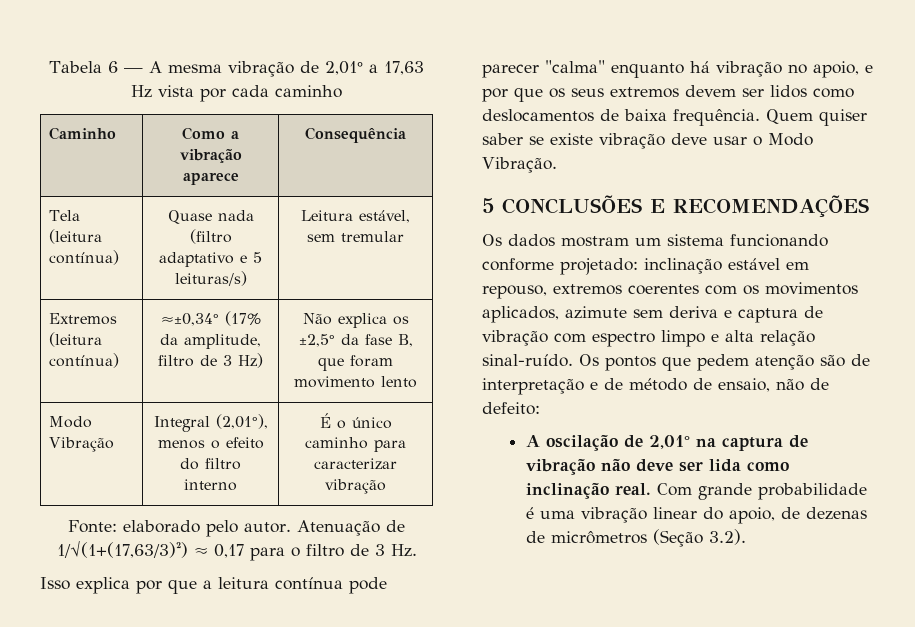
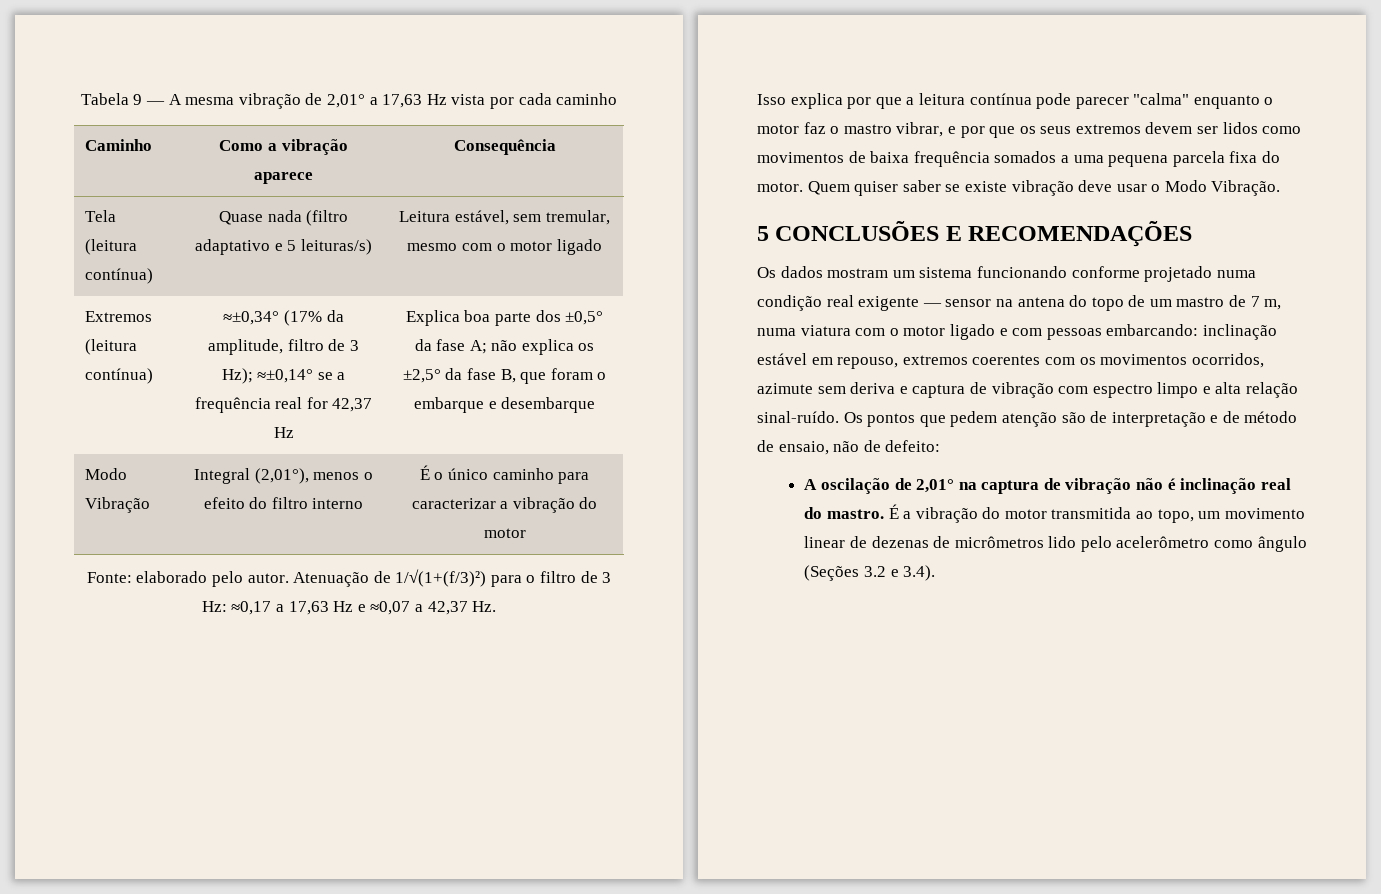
- Tabela 6 — A mesma vibração de 2,01° a 17,63 Hz vista por cada caminho
+ Tabela 9 — A mesma vibração de 2,01° a 17,63 Hz vista por cada caminho
- Tela (leitura contínua) | Quase nada (filtro adaptativo e 5 leituras/s) | Leitura estável, sem tremular
+ Tela (leitura contínua) | Quase nada (filtro adaptativo e 5 leituras/s) | Leitura estável, sem tremular, mesmo com o motor ligado
- Extremos (leitura contínua) | ≈±0,34° (17% da amplitude, filtro de 3 Hz) | Não explica os ±2,5° da fase B, que foram movimento lento
+ Extremos (leitura contínua) | ≈±0,34° (17% da amplitude, filtro de 3 Hz); ≈±0,14° se a frequência real for 42,37 Hz | Explica boa parte dos ±0,5° da fase A; não explica os ±2,5° da fase B, que foram o embarque e desembarque
- Modo Vibração | Integral (2,01°), menos o efeito do filtro interno | É o único caminho para caracterizar vibração
+ Modo Vibração | Integral (2,01°), menos o efeito do filtro interno | É o único caminho para caracterizar a vibração do motor
- Atenuação de 1/√(1+(17,63/3)²) ≈ 0,17 para o filtro de 3 Hz.
+ Atenuação de 1/√(1+(f/3)²) para o filtro de 3 Hz: ≈0,17 a 17,63 Hz e ≈0,07 a 42,37 Hz.
- Isso explica por que a leitura contínua pode parecer "calma" enquanto há vibração no apoio, e por que os seus extremos devem ser lidos como deslocamentos de baixa frequência.
+ Isso explica por que a leitura contínua pode parecer "calma" enquanto o motor faz o mastro vibrar, e por que os seus extremos devem ser lidos como movimentos de baixa frequência somados a uma pequena parcela fixa do motor.
- Os dados mostram um sistema funcionando conforme projetado: inclinação estável em repouso, extremos coerentes com os movimentos aplicados, azimute sem deriva e captura de vibração com espectro limpo e alta relação sinal-ruído.
+ Os dados mostram um sistema funcionando conforme projetado numa condição real exigente — sensor na antena do topo de um mastro de 7 m, numa viatura com o motor ligado e com pessoas embarcando: inclinação estável em repouso, extremos coerentes com os movimentos ocorridos, azimute sem deriva e captura de vibração com espectro limpo e alta relação sinal-ruído.
- A oscilação de 2,01° na captura de vibração não deve ser lida como inclinação real. Com grande probabilidade é uma vibração linear do apoio, de dezenas de micrômetros (Seção 3.2).
+ A oscilação de 2,01° na captura de vibração não é inclinação real do mastro. É a vibração do motor transmitida ao topo, um movimento linear de dezenas de micrômetros lido pelo acelerômetro como ângulo (Seções 3.2 e 3.4).

